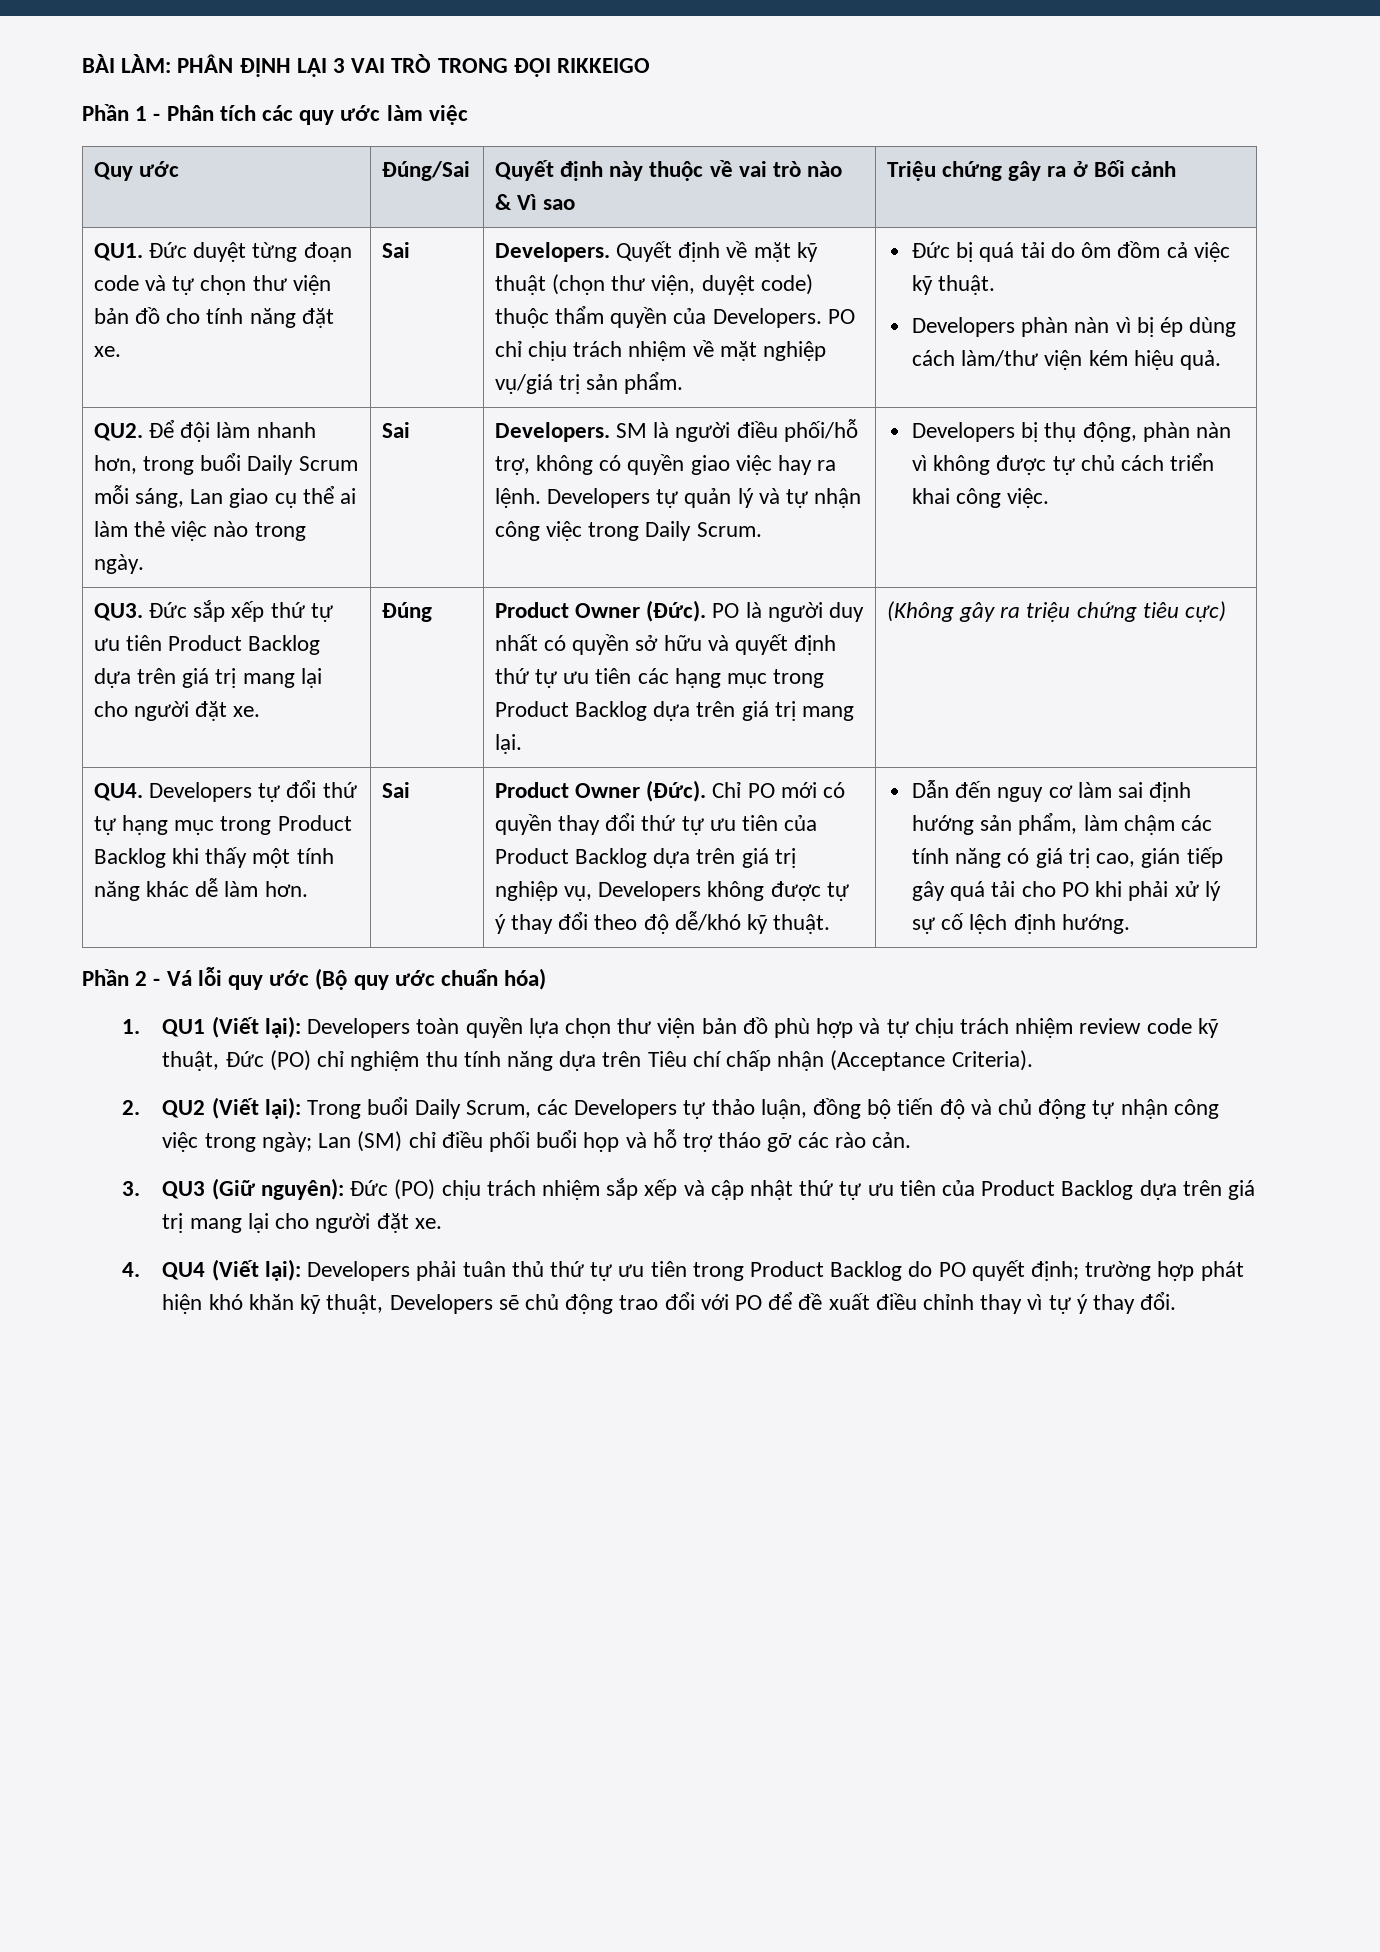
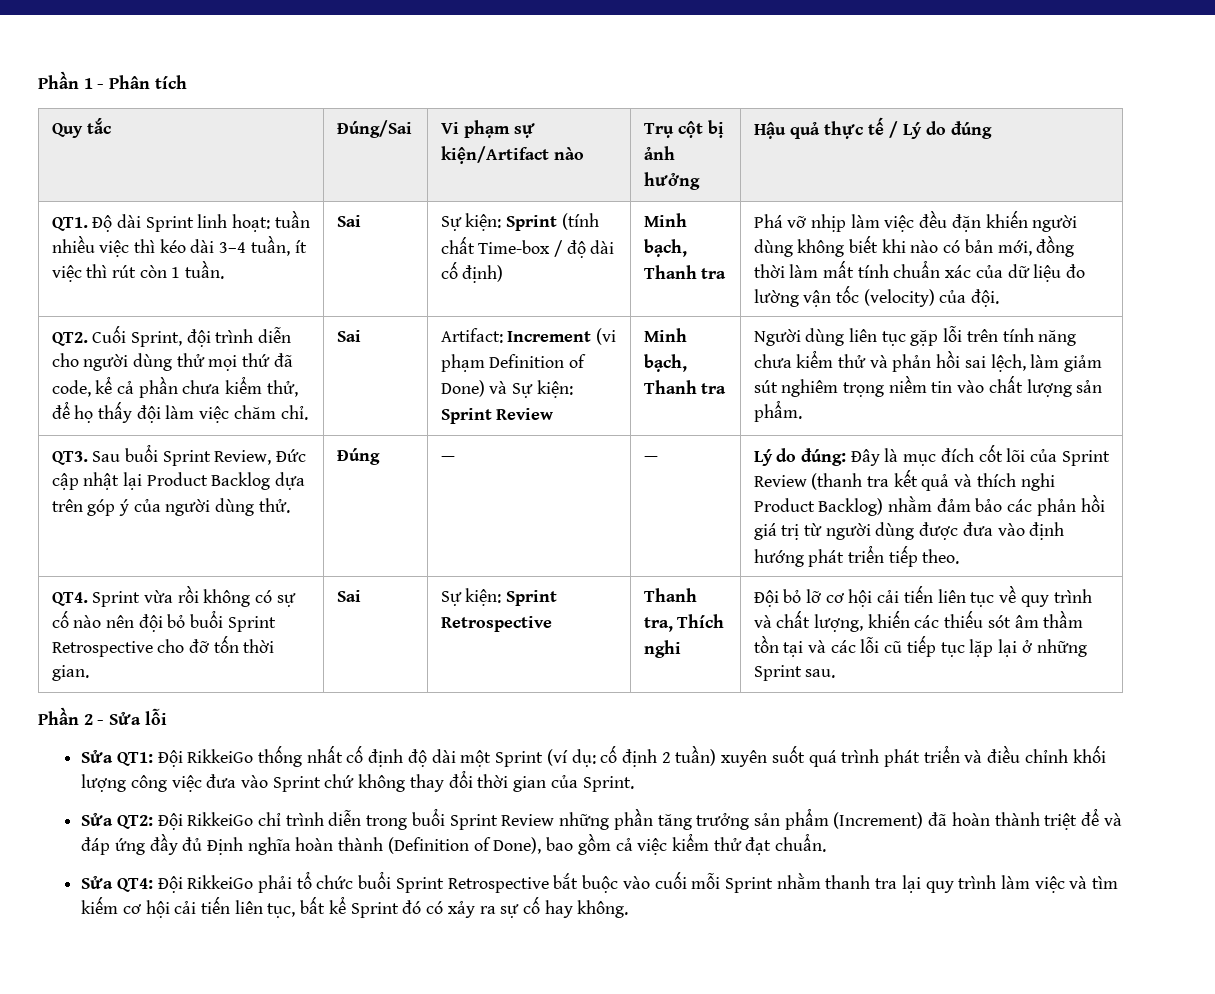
- BÀI LÀM: PHÂN ĐỊNH LẠI 3 VAI TRÒ TRONG ĐỘI RIKKEIGO
- Phần 1 - Phân tích các quy ước làm việc
+ Phần 1 - Phân tích
- Quy ước | Đúng/Sai | Quyết định này thuộc về vai trò nào & Vì sao | Triệu chứng gây ra ở Bối cảnh
- QU1. Đức duyệt từng đoạn code và tự chọn thư viện bản đồ cho tính năng đặt xe. | Sai | Developers. Quyết định về mặt kỹ thuật (chọn thư viện, duyệt code) thuộc thẩm quyền của Developers. PO chỉ chịu trách nhiệm về mặt nghiệp vụ/giá trị sản phẩm. | Đức bị quá tải do ôm đồm cả việc kỹ thuật.
- Developers phàn nàn vì bị ép dùng cách làm/thư viện kém hiệu quả.
- QU2. Để đội làm nhanh hơn, trong buổi Daily Scrum mỗi sáng, Lan giao cụ thể ai làm thẻ việc nào trong ngày. | Sai | Developers. SM là người điều phối/hỗ trợ, không có quyền giao việc hay ra lệnh. Developers tự quản lý và tự nhận công việc trong Daily Scrum. | Developers bị thụ động, phàn nàn vì không được tự chủ cách triển khai công việc.
- QU3. Đức sắp xếp thứ tự ưu tiên Product Backlog dựa trên giá trị mang lại cho người đặt xe. | Đúng | Product Owner (Đức). PO là người duy nhất có quyền sở hữu và quyết định thứ tự ưu tiên các hạng mục trong Product Backlog dựa trên giá trị mang lại. | (Không gây ra triệu chứng tiêu cực)
- QU4. Developers tự đổi thứ tự hạng mục trong Product Backlog khi thấy một tính năng khác dễ làm hơn. | Sai | Product Owner (Đức). Chỉ PO mới có quyền thay đổi thứ tự ưu tiên của Product Backlog dựa trên giá trị nghiệp vụ, Developers không được tự ý thay đổi theo độ dễ/khó kỹ thuật. | Dẫn đến nguy cơ làm sai định hướng sản phẩm, làm chậm các tính năng có giá trị cao, gián tiếp gây quá tải cho PO khi phải xử lý sự cố lệch định hướng.
+ Quy tắc | Đúng/Sai | Vi phạm sự kiện/Artifact nào | Trụ cột bị ảnh hưởng | Hậu quả thực tế / Lý do đúng
+ QT1. Độ dài Sprint linh hoạt: tuần nhiều việc thì kéo dài 3–4 tuần, ít việc thì rút còn 1 tuần. | Sai | Sự kiện: Sprint (tính chất Time-box / độ dài cố định) | Minh bạch, Thanh tra | Phá vỡ nhịp làm việc đều đặn khiến người dùng không biết khi nào có bản mới, đồng thời làm mất tính chuẩn xác của dữ liệu đo lường vận tốc (velocity) của đội.
+ QT2. Cuối Sprint, đội trình diễn cho người dùng thử mọi thứ đã code, kể cả phần chưa kiểm thử, để họ thấy đội làm việc chăm chỉ. | Sai | Artifact: Increment (vi phạm Definition of Done) và Sự kiện: Sprint Review | Minh bạch, Thanh tra | Người dùng liên tục gặp lỗi trên tính năng chưa kiểm thử và phản hồi sai lệch, làm giảm sút nghiêm trọng niềm tin vào chất lượng sản phẩm.
+ QT3. Sau buổi Sprint Review, Đức cập nhật lại Product Backlog dựa trên góp ý của người dùng thử. | Đúng | — | — | Lý do đúng: Đây là mục đích cốt lõi của Sprint Review (thanh tra kết quả và thích nghi Product Backlog) nhằm đảm bảo các phản hồi giá trị từ người dùng được đưa vào định hướng phát triển tiếp theo.
+ QT4. Sprint vừa rồi không có sự cố nào nên đội bỏ buổi Sprint Retrospective cho đỡ tốn thời gian. | Sai | Sự kiện: Sprint Retrospective | Thanh tra, Thích nghi | Đội bỏ lỡ cơ hội cải tiến liên tục về quy trình và chất lượng, khiến các thiếu sót âm thầm tồn tại và các lỗi cũ tiếp tục lặp lại ở những Sprint sau.
- Phần 2 - Vá lỗi quy ước (Bộ quy ước chuẩn hóa)
- 1. QU1 (Viết lại): Developers toàn quyền lựa chọn thư viện bản đồ phù hợp và tự chịu trách nhiệm review code kỹ thuật, Đức (PO) chỉ nghiệm thu tính năng dựa trên Tiêu chí chấp nhận (Acceptance Criteria).
- 2. QU2 (Viết lại): Trong buổi Daily Scrum, các Developers tự thảo luận, đồng bộ tiến độ và chủ động tự nhận công việc trong ngày; Lan (SM) chỉ điều phối buổi họp và hỗ trợ tháo gỡ các rào cản.
- 3. QU3 (Giữ nguyên): Đức (PO) chịu trách nhiệm sắp xếp và cập nhật thứ tự ưu tiên của Product Backlog dựa trên giá trị mang lại cho người đặt xe.
- 4. QU4 (Viết lại): Developers phải tuân thủ thứ tự ưu tiên trong Product Backlog do PO quyết định; trường hợp phát hiện khó khăn kỹ thuật, Developers sẽ chủ động trao đổi với PO để đề xuất điều chỉnh thay vì tự ý thay đổi.
+ Phần 2 - Sửa lỗi
+ Sửa QT1: Đội RikkeiGo thống nhất cố định độ dài một Sprint (ví dụ: cố định 2 tuần) xuyên suốt quá trình phát triển và điều chỉnh khối lượng công việc đưa vào Sprint chứ không thay đổi thời gian của Sprint.
+ Sửa QT2: Đội RikkeiGo chỉ trình diễn trong buổi Sprint Review những phần tăng trưởng sản phẩm (Increment) đã hoàn thành triệt để và đáp ứng đầy đủ Định nghĩa hoàn thành (Definition of Done), bao gồm cả việc kiểm thử đạt chuẩn.
+ Sửa QT4: Đội RikkeiGo phải tổ chức buổi Sprint Retrospective bắt buộc vào cuối mỗi Sprint nhằm thanh tra lại quy trình làm việc và tìm kiếm cơ hội cải tiến liên tục, bất kể Sprint đó có xảy ra sự cố hay không.

